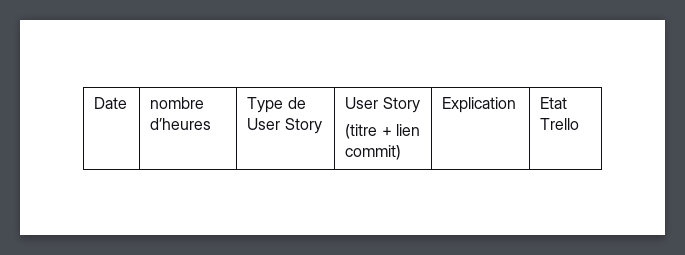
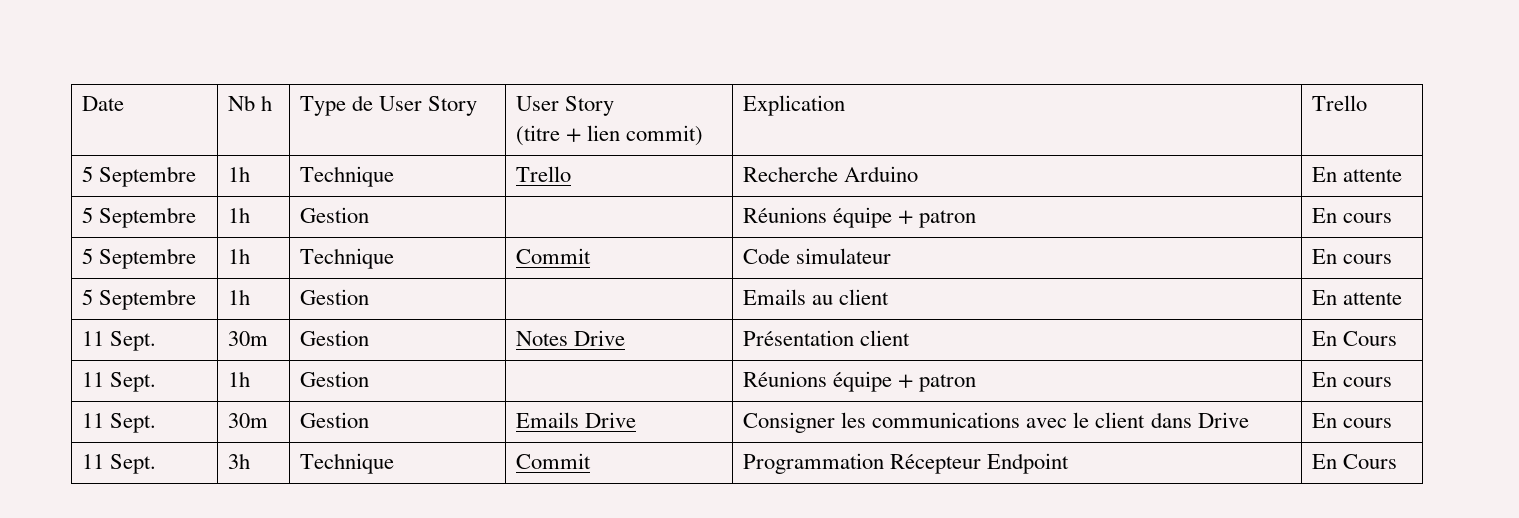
- Date | nombre d’heures | Type de User Story | User Story
- (titre + lien commit) | Explication | Etat Trello
+ Date | Nb h | Type de User Story | User Story
+ (titre + lien commit) | Explication | Trello
+ 5 Septembre | 1h | Technique | Trello | Recherche Arduino | En attente
+ 5 Septembre | 1h | Gestion | | Réunions équipe + patron | En cours
+ 5 Septembre | 1h | Technique | Commit | Code simulateur | En cours
+ 5 Septembre | 1h | Gestion | | Emails au client | En attente
+ 11 Sept. | 30m | Gestion | Notes Drive | Présentation client | En Cours
+ 11 Sept. | 1h | Gestion | | Réunions équipe + patron | En cours
+ 11 Sept. | 30m | Gestion | Emails Drive | Consigner les communications avec le client dans Drive | En cours
+ 11 Sept. | 3h | Technique | Commit | Programmation Récepteur Endpoint | En Cours

